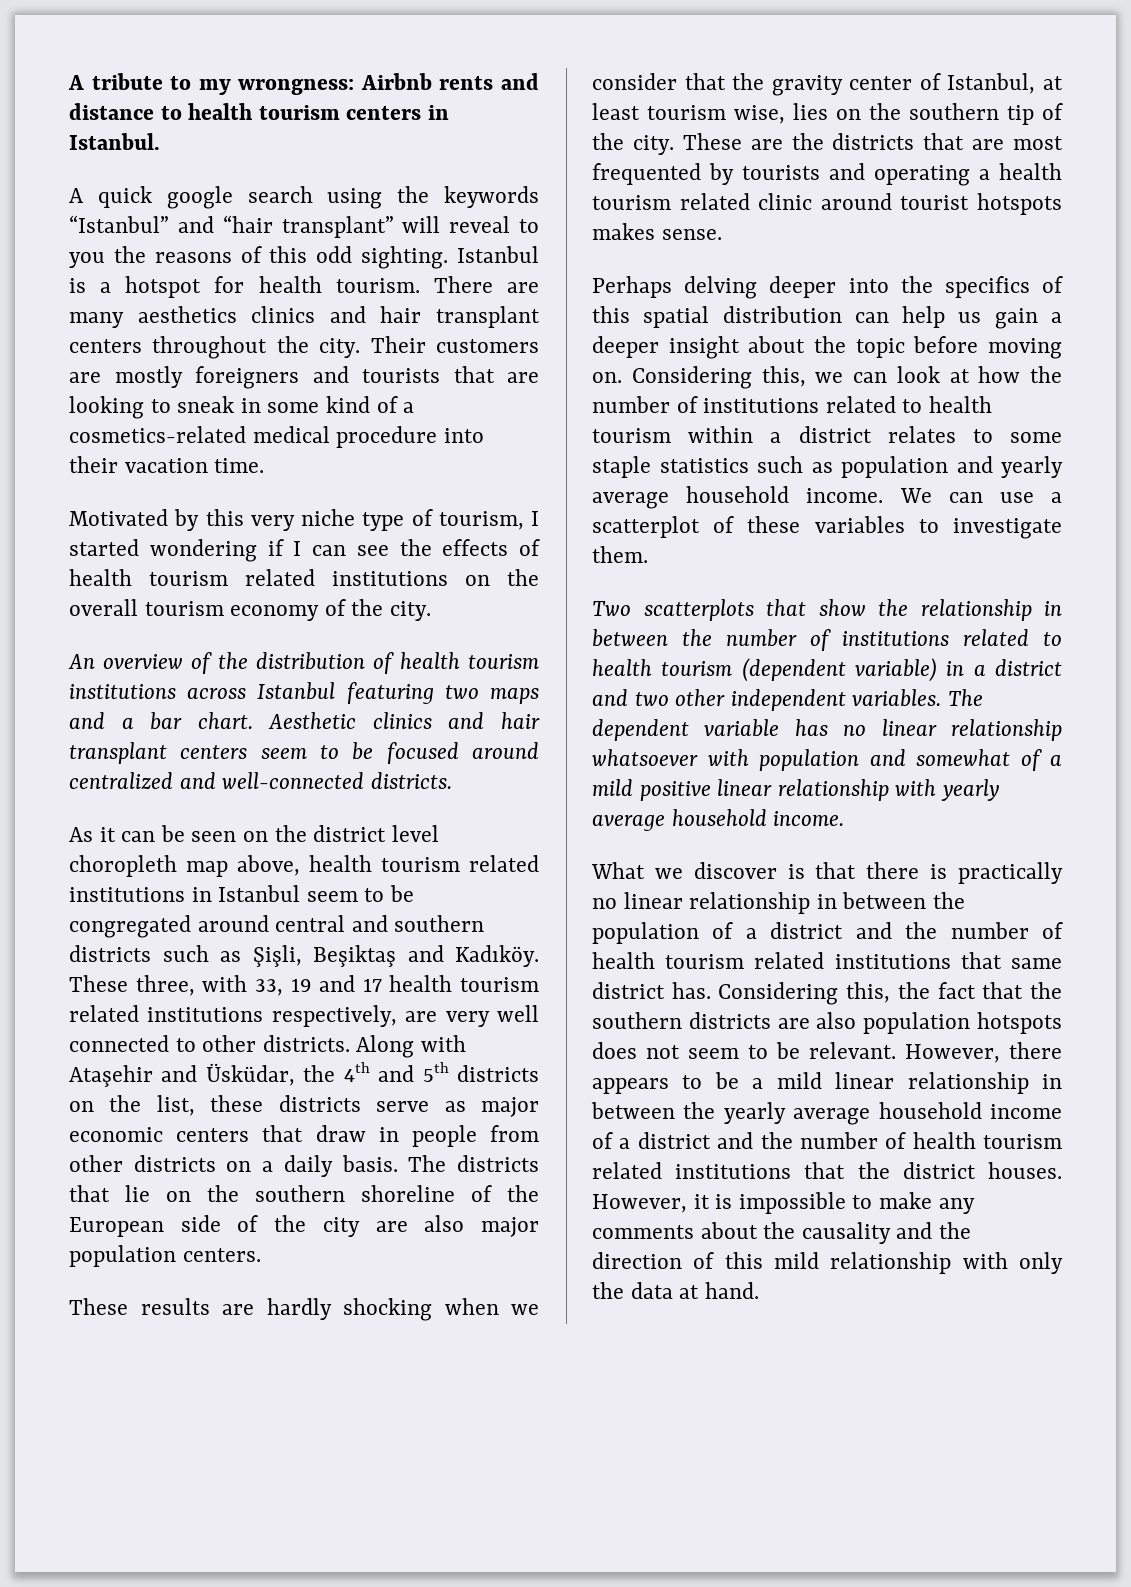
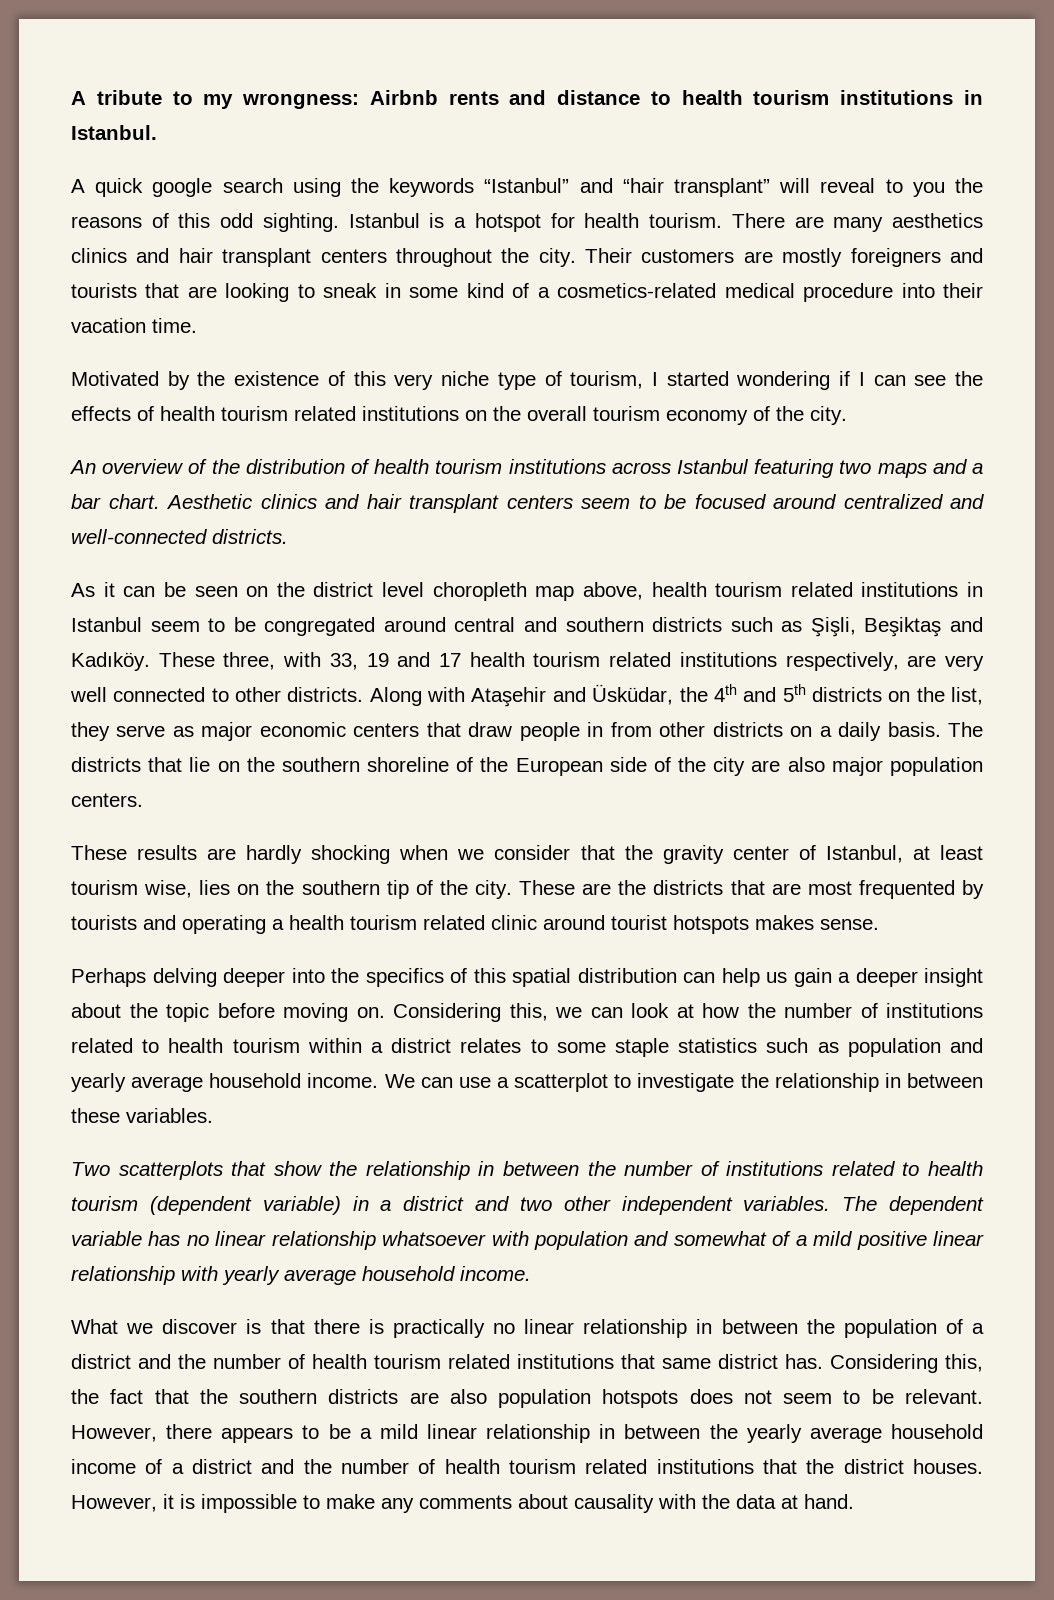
- A tribute to my wrongness: Airbnb rents and distance to health tourism centers in Istanbul.
+ A tribute to my wrongness: Airbnb rents and distance to health tourism institutions in Istanbul.
- Motivated by this very niche type of tourism, I started wondering if I can see the effects of health tourism related institutions on the overall tourism economy of the city.
+ Motivated by the existence of this very niche type of tourism, I started wondering if I can see the effects of health tourism related institutions on the overall tourism economy of the city.
- Along with Ataşehir and Üsküdar, the 4th and 5th districts on the list, these districts serve as major economic centers that draw in people from other districts on a daily basis.
+ Along with Ataşehir and Üsküdar, the 4th and 5th districts on the list, they serve as major economic centers that draw people in from other districts on a daily basis.
- We can use a scatterplot of these variables to investigate them.
+ We can use a scatterplot to investigate the relationship in between these variables.
- However, it is impossible to make any comments about the causality and the direction of this mild relationship with only the data at hand.
+ However, it is impossible to make any comments about causality with the data at hand.

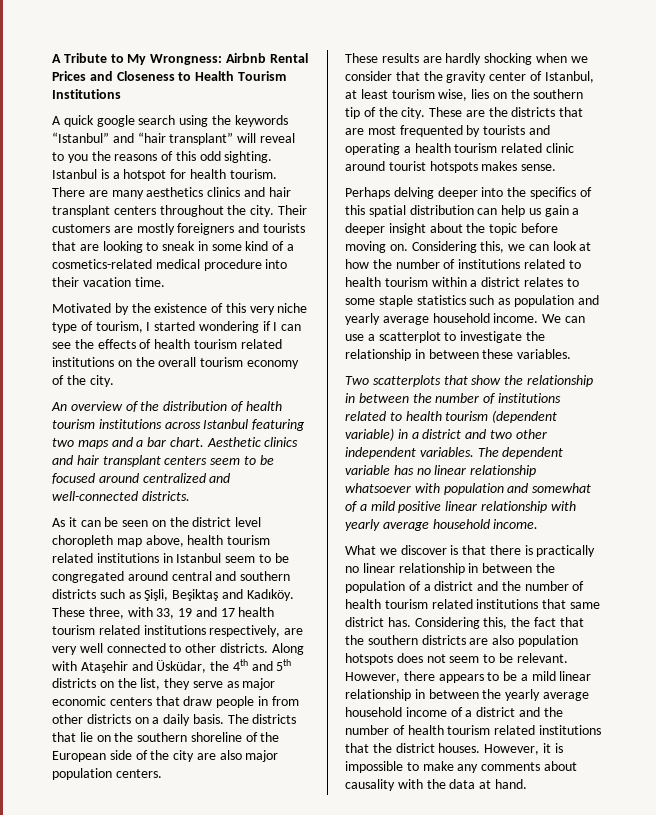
- A tribute to my wrongness: Airbnb rents and distance to health tourism institutions in Istanbul.
+ A Tribute to My Wrongness: Airbnb Rental Prices and Closeness to Health Tourism Institutions

